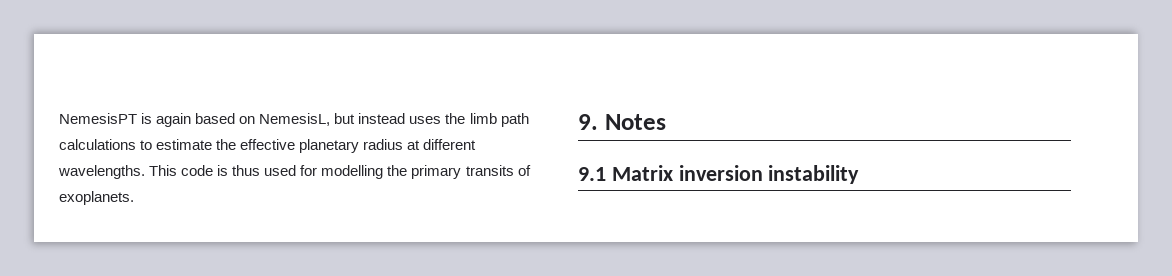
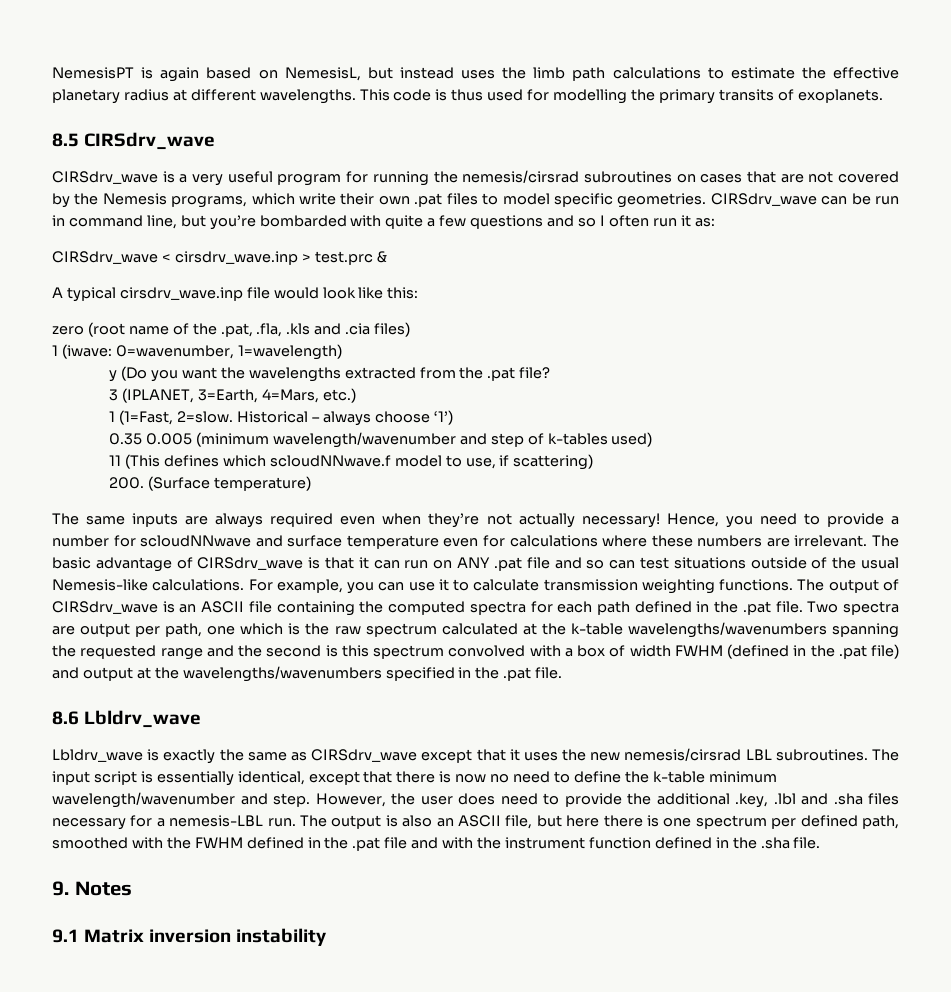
+ 8.5 CIRSdrv_wave
+ CIRSdrv_wave is a very useful program for running the nemesis/cirsrad subroutines on cases that are not covered by the Nemesis programs, which write their own .pat files to model specific geometries. CIRSdrv_wave can be run in command line, but you’re bombarded with quite a few questions and so I often run it as:
+ CIRSdrv_wave < cirsdrv_wave.inp > test.prc &
+ A typical cirsdrv_wave.inp file would look like this:
+ zero (root name of the .pat, .fla, .kls and .cia files)
+ 1 (iwave: 0=wavenumber, 1=wavelength)
+ y (Do you want the wavelengths extracted from the .pat file?
+ 3 (IPLANET, 3=Earth, 4=Mars, etc.)
+ 1 (1=Fast, 2=slow. Historical – always choose ‘1’)
+ 0.35 0.005 (minimum wavelength/wavenumber and step of k-tables used)
+ 11 (This defines which scloudNNwave.f model to use, if scattering)
+ 200. (Surface temperature)
+ The same inputs are always required even when they’re not actually necessary! Hence, you need to provide a number for scloudNNwave and surface temperature even for calculations where these numbers are irrelevant. The basic advantage of CIRSdrv_wave is that it can run on ANY .pat file and so can test situations outside of the usual Nemesis-like calculations. For example, you can use it to calculate transmission weighting functions. The output of CIRSdrv_wave is an ASCII file containing the computed spectra for each path defined in the .pat file. Two spectra are output per path, one which is the raw spectrum calculated at the k-table wavelengths/wavenumbers spanning the requested range and the second is this spectrum convolved with a box of width FWHM (defined in the .pat file) and output at the wavelengths/wavenumbers specified in the .pat file.
+ 8.6 Lbldrv_wave
+ Lbldrv_wave is exactly the same as CIRSdrv_wave except that it uses the new nemesis/cirsrad LBL subroutines. The input script is essentially identical, except that there is now no need to define the k-table minimum wavelength/wavenumber and step. However, the user does need to provide the additional .key, .lbl and .sha files necessary for a nemesis-LBL run. The output is also an ASCII file, but here there is one spectrum per defined path, smoothed with the FWHM defined in the .pat file and with the instrument function defined in the .sha file.

